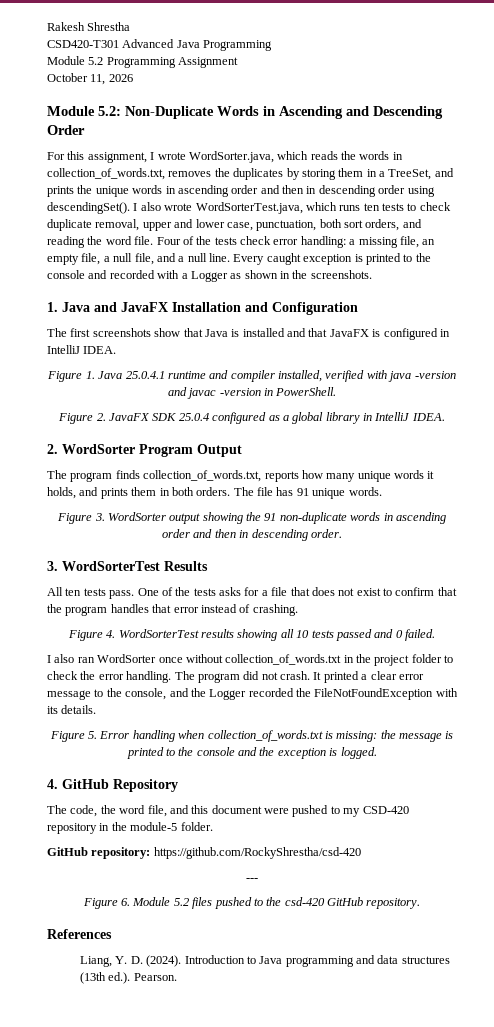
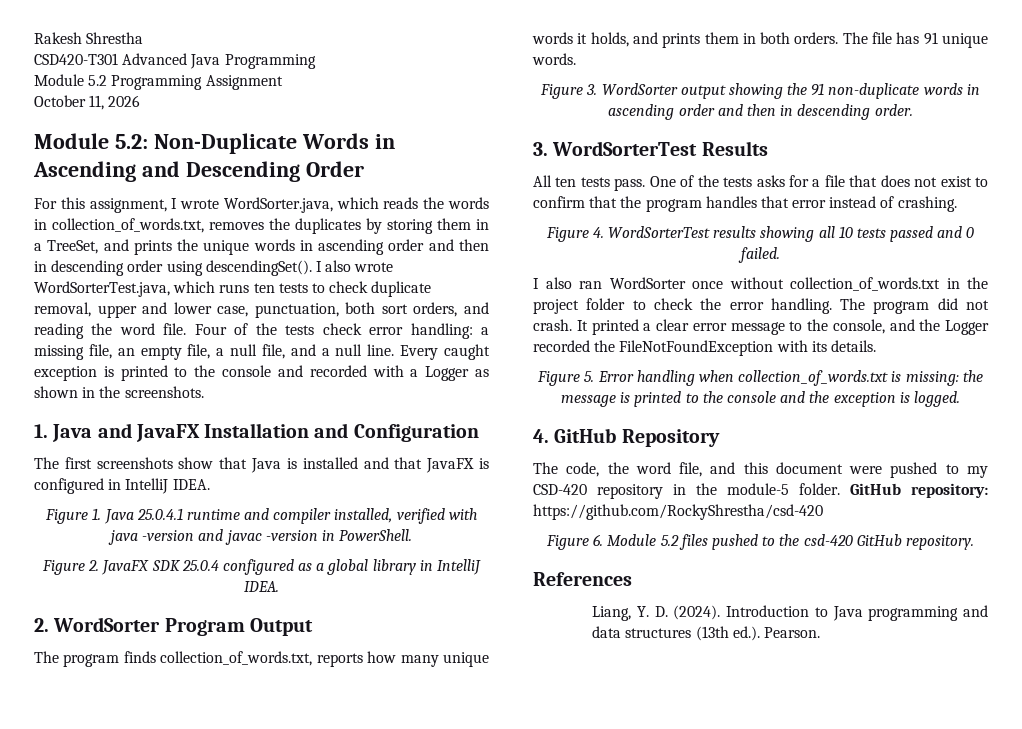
- The code, the word file, and this document were pushed to my CSD-420 repository in the module-5 folder.
- GitHub repository: https://github.com/RockyShrestha/csd-420
+ The code, the word file, and this document were pushed to my CSD-420 repository in the module-5 folder. GitHub repository: https://github.com/RockyShrestha/csd-420
- ---

